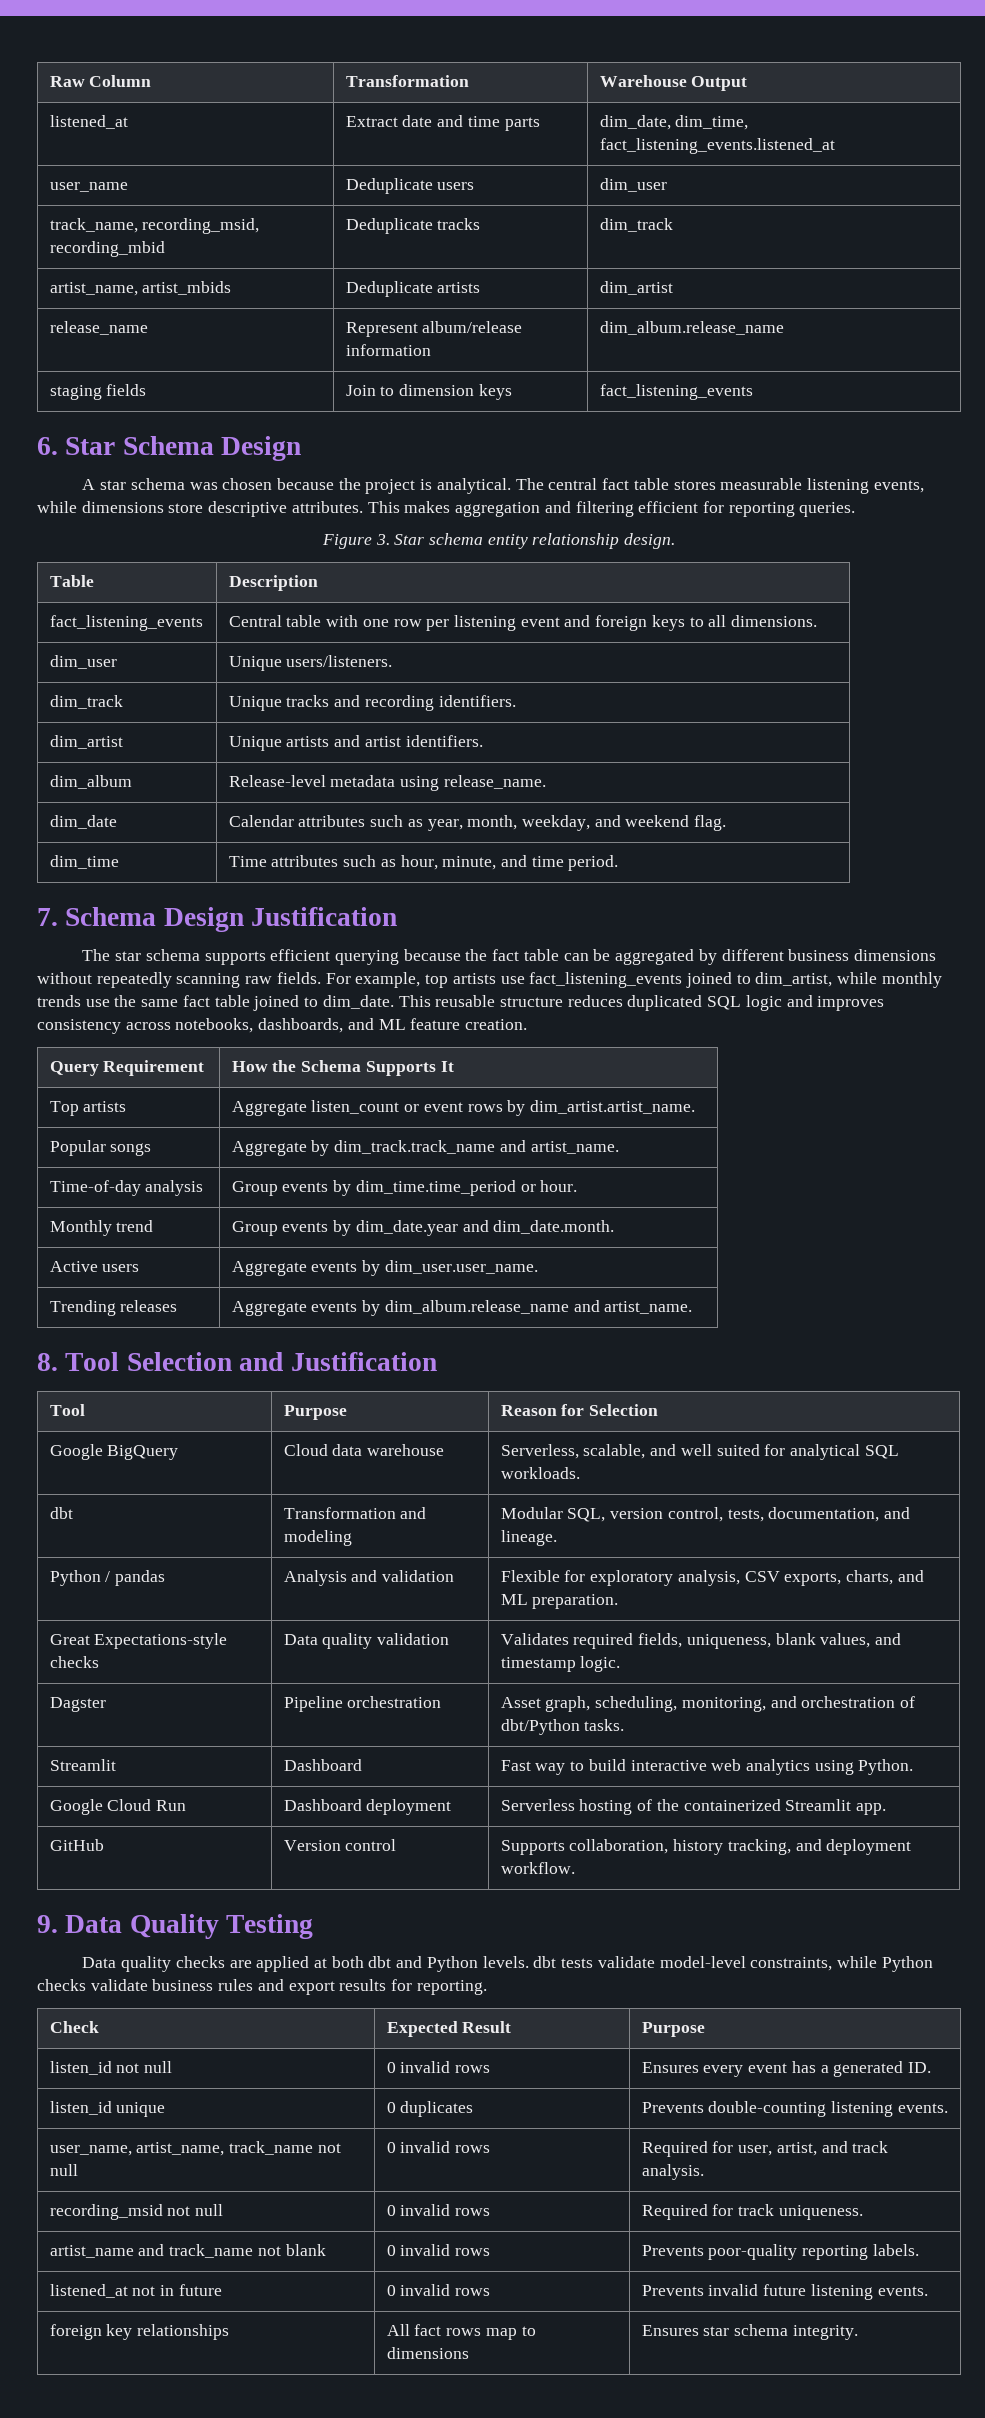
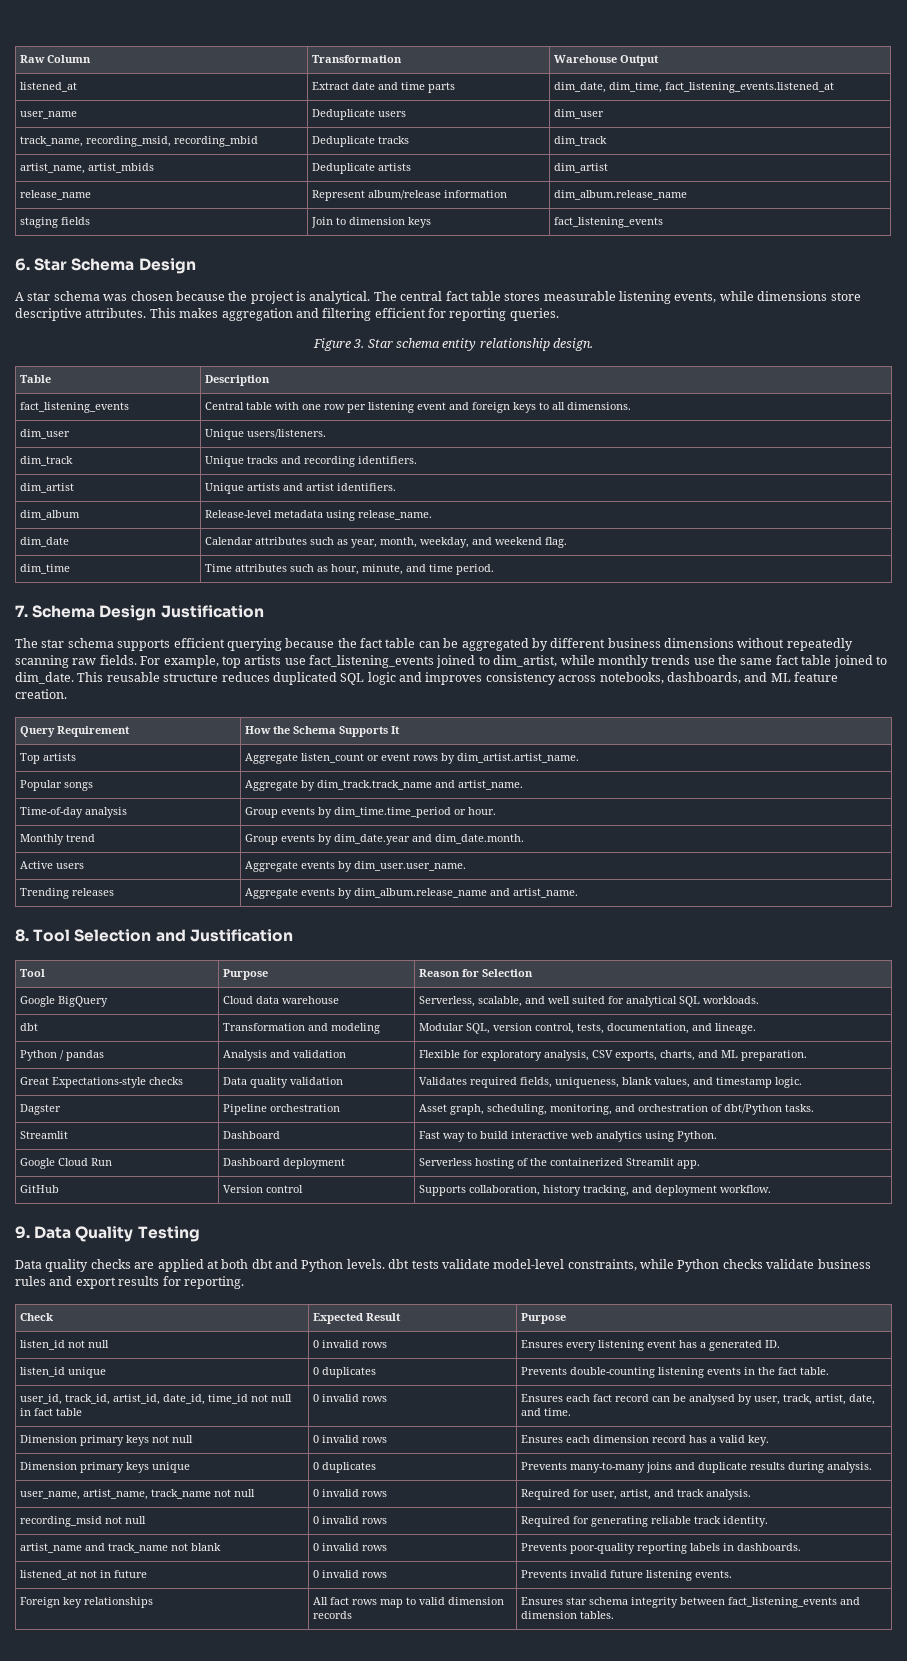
- listen_id not null | 0 invalid rows | Ensures every event has a generated ID.
+ listen_id not null | 0 invalid rows | Ensures every listening event has a generated ID.
- listen_id unique | 0 duplicates | Prevents double-counting listening events.
+ listen_id unique | 0 duplicates | Prevents double-counting listening events in the fact table.
+ user_id, track_id, artist_id, date_id, time_id not null in fact table | 0 invalid rows | Ensures each fact record can be analysed by user, track, artist, date, and time.
+ Dimension primary keys not null | 0 invalid rows | Ensures each dimension record has a valid key.
+ Dimension primary keys unique | 0 duplicates | Prevents many-to-many joins and duplicate results during analysis.
- recording_msid not null | 0 invalid rows | Required for track uniqueness.
+ recording_msid not null | 0 invalid rows | Required for generating reliable track identity.
- artist_name and track_name not blank | 0 invalid rows | Prevents poor-quality reporting labels.
+ artist_name and track_name not blank | 0 invalid rows | Prevents poor-quality reporting labels in dashboards.
- foreign key relationships | All fact rows map to dimensions | Ensures star schema integrity.
+ Foreign key relationships | All fact rows map to valid dimension records | Ensures star schema integrity between fact_listening_events and dimension tables.

